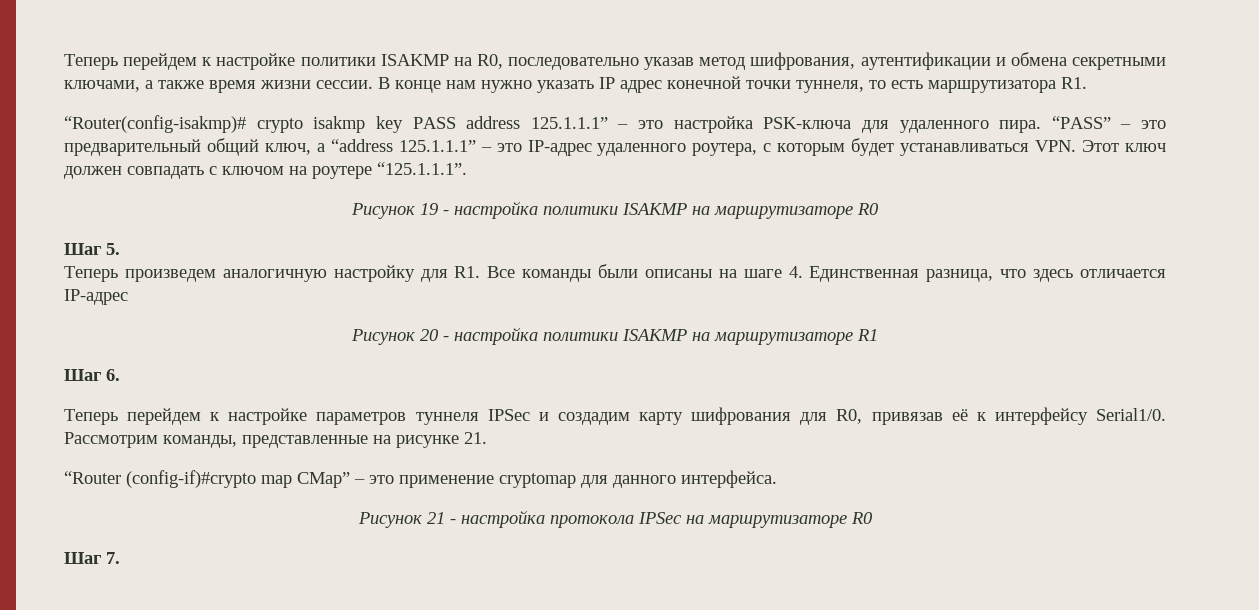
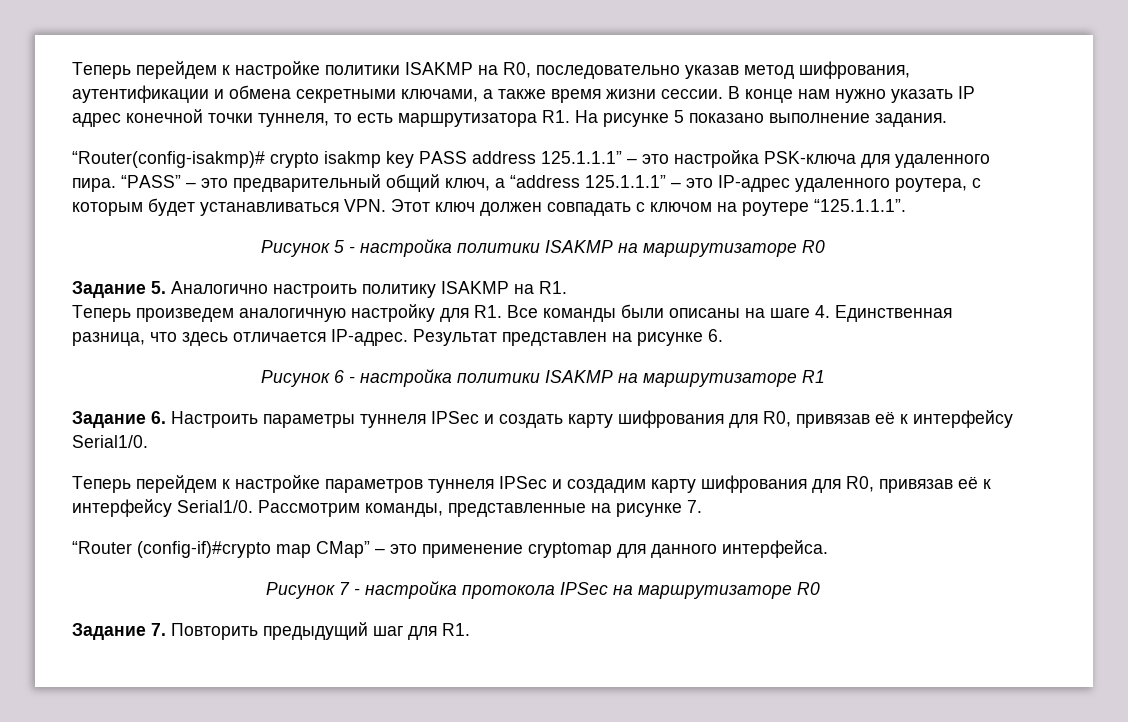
- В конце нам нужно указать IP адрес конечной точки туннеля, то есть маршрутизатора R1.
+ В конце нам нужно указать IP адрес конечной точки туннеля, то есть маршрутизатора R1. На рисунке 5 показано выполнение задания.
- Рисунок 19 - настройка политики ISAKMP на маршрутизаторе R0
+ Рисунок 5 - настройка политики ISAKMP на маршрутизаторе R0
- Шаг 5.
+ Задание 5. Аналогично настроить политику ISAKMP на R1.
- Теперь произведем аналогичную настройку для R1. Все команды были описаны на шаге 4. Единственная разница, что здесь отличается IP-адрес
- Рисунок 20 - настройка политики ISAKMP на маршрутизаторе R1
+ Теперь произведем аналогичную настройку для R1. Все команды были описаны на шаге 4. Единственная разница, что здесь отличается IP-адрес. Результат представлен на рисунке 6.
+ Рисунок 6 - настройка политики ISAKMP на маршрутизаторе R1
- Шаг 6.
+ Задание 6. Настроить параметры туннеля IPSec и создать карту шифрования для R0, привязав её к интерфейсу Serial1/0.
- Рассмотрим команды, представленные на рисунке 21.
+ Рассмотрим команды, представленные на рисунке 7.
- Рисунок 21 - настройка протокола IPSec на маршрутизаторе R0
+ Рисунок 7 - настройка протокола IPSec на маршрутизаторе R0
- Шаг 7.
+ Задание 7. Повторить предыдущий шаг для R1.

